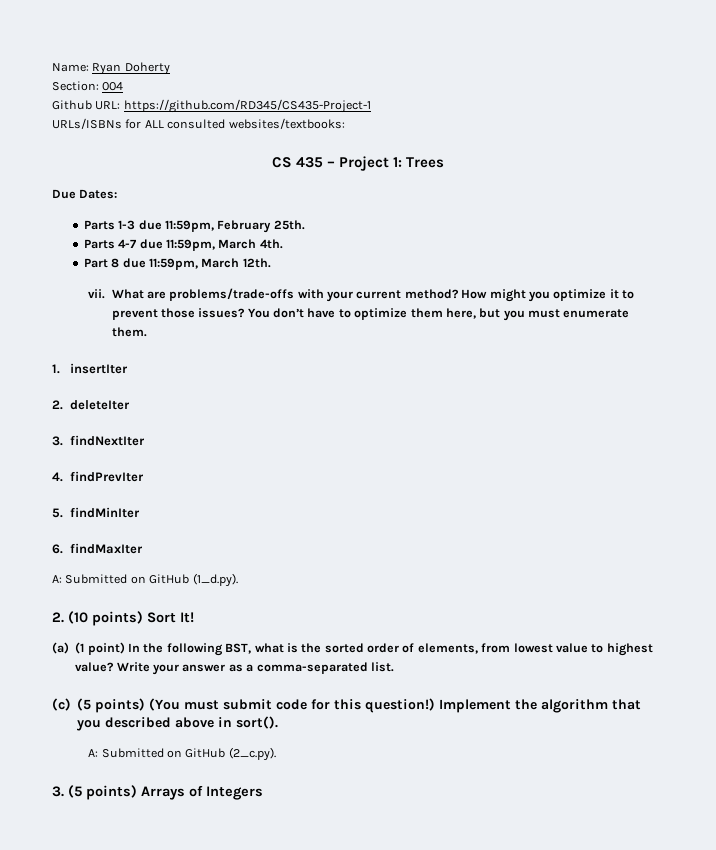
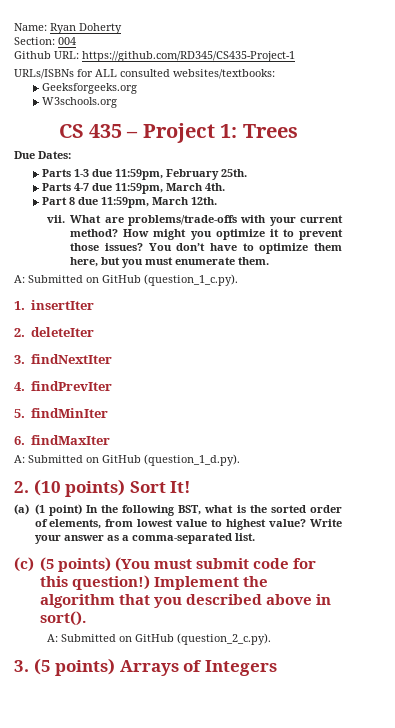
+ Geeksforgeeks.org
+ W3schools.org
+ A: Submitted on GitHub (question_1_c.py).
- A: Submitted on GitHub (1_d.py).
+ A: Submitted on GitHub (question_1_d.py).
- A: Submitted on GitHub (2_c.py).
+ A: Submitted on GitHub (question_2_c.py).

